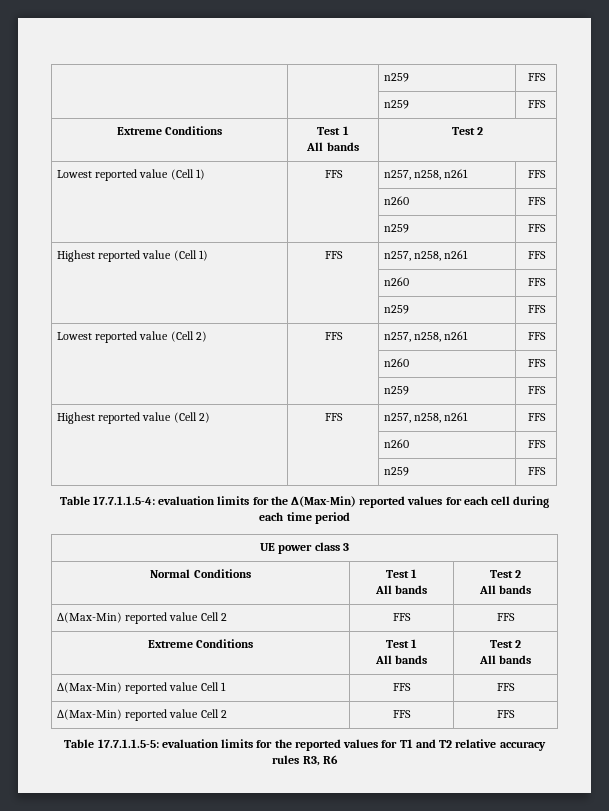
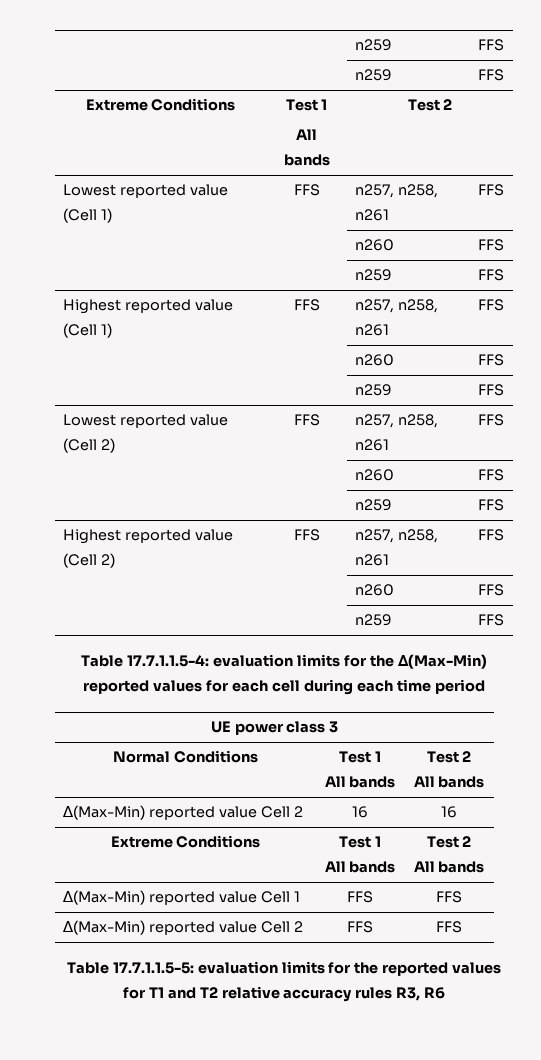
  Normal Conditions | Test 1
  All bands | Test 2
  All bands
- ∆(Max-Min) reported value Cell 2 | FFS | FFS
+ ∆(Max-Min) reported value Cell 2 | 16 | 16

